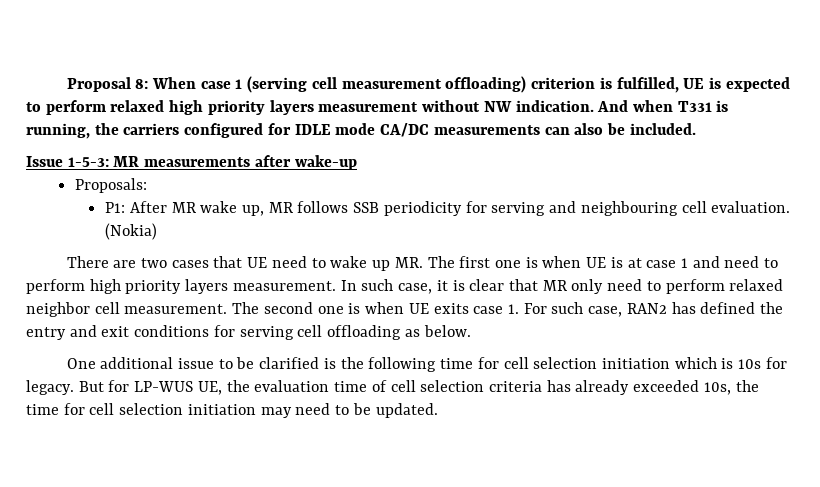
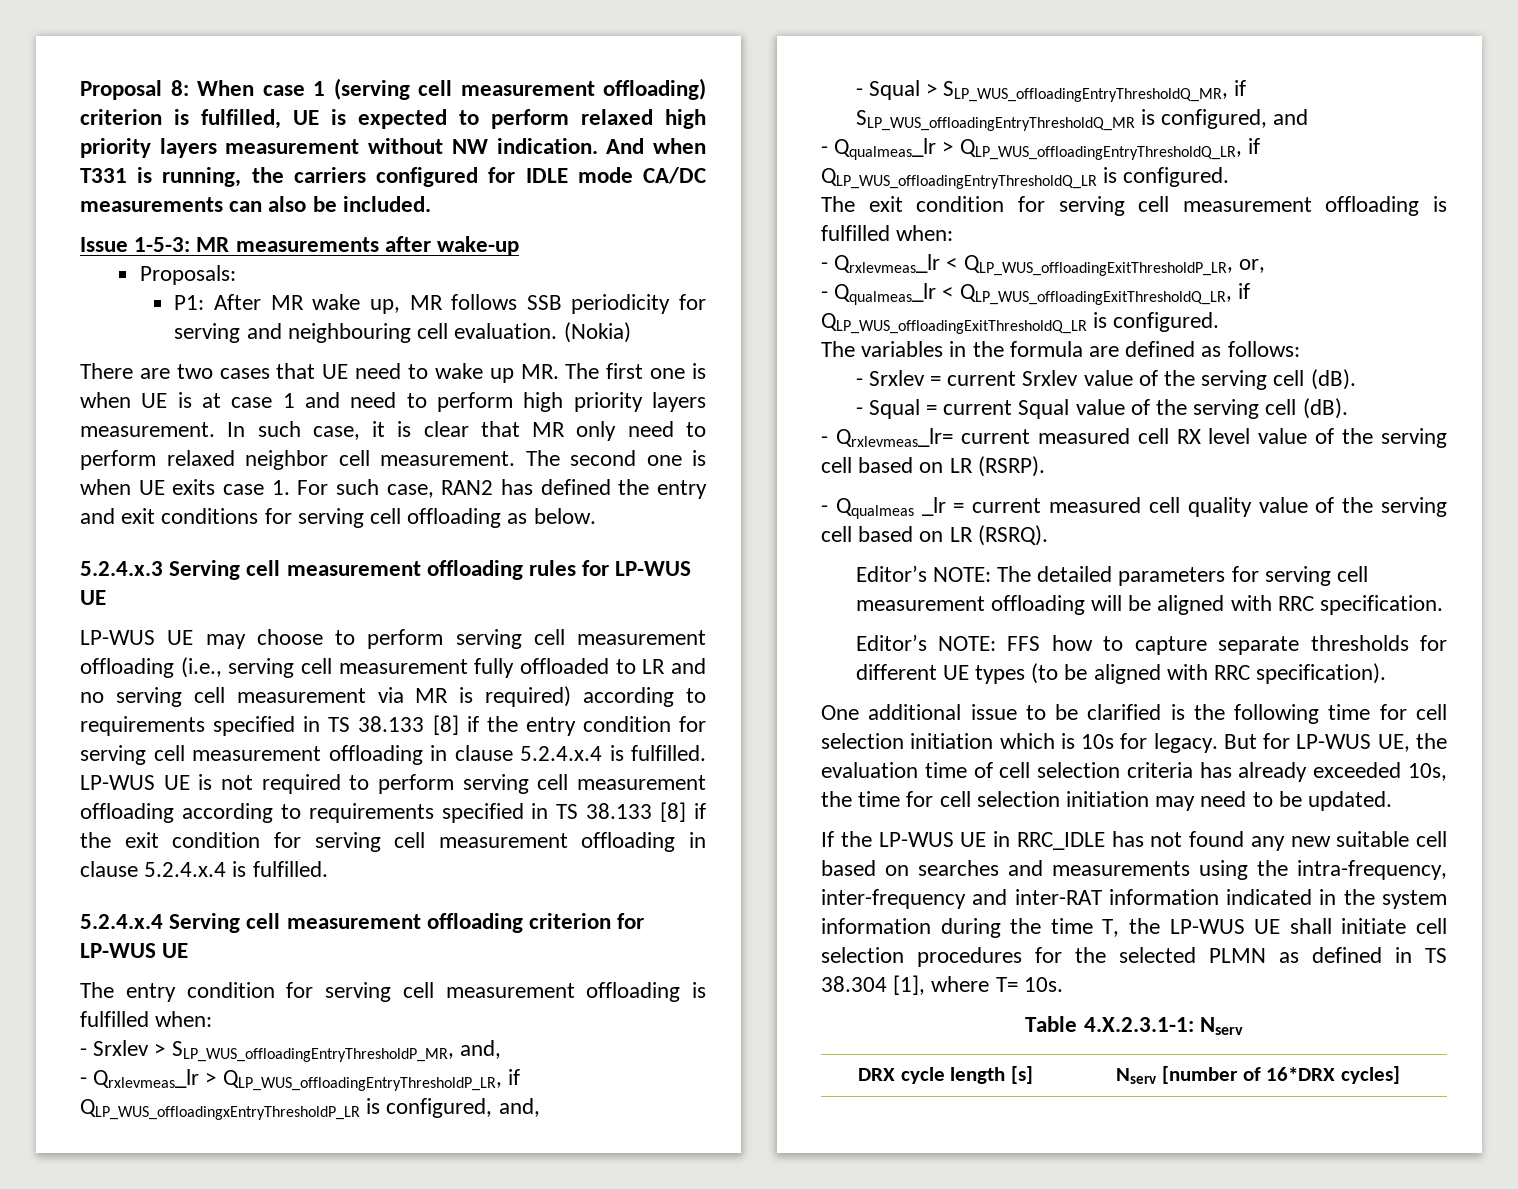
+ 5.2.4.x.3 Serving cell measurement offloading rules for LP-WUS UE
+ LP-WUS UE may choose to perform serving cell measurement offloading (i.e., serving cell measurement fully offloaded to LR and no serving cell measurement via MR is required) according to requirements specified in TS 38.133 [8] if the entry condition for serving cell measurement offloading in clause 5.2.4.x.4 is fulfilled. LP-WUS UE is not required to perform serving cell measurement offloading according to requirements specified in TS 38.133 [8] if the exit condition for serving cell measurement offloading in clause 5.2.4.x.4 is fulfilled.
+ 5.2.4.x.4 Serving cell measurement offloading criterion for LP-WUS UE
+ The entry condition for serving cell measurement offloading is fulfilled when:
+ - Srxlev > SLP_WUS_offloadingEntryThresholdP_MR, and,
+ - Qrxlevmeas_lr > QLP_WUS_offloadingEntryThresholdP_LR, if QLP_WUS_offloadingxEntryThresholdP_LR is configured, and,
+ - Squal > SLP_WUS_offloadingEntryThresholdQ_MR, if SLP_WUS_offloadingEntryThresholdQ_MR is configured, and
+ - Qqualmeas_lr > QLP_WUS_offloadingEntryThresholdQ_LR, if QLP_WUS_offloadingEntryThresholdQ_LR is configured.
+ The exit condition for serving cell measurement offloading is fulfilled when:
+ - Qrxlevmeas_lr < QLP_WUS_offloadingExitThresholdP_LR, or,
+ - Qqualmeas_lr < QLP_WUS_offloadingExitThresholdQ_LR, if QLP_WUS_offloadingExitThresholdQ_LR is configured.
+ The variables in the formula are defined as follows:
+ - Srxlev = current Srxlev value of the serving cell (dB).
+ - Squal = current Squal value of the serving cell (dB).
+ - Qrxlevmeas_lr= current measured cell RX level value of the serving cell based on LR (RSRP).
+ - Qqualmeas _lr = current measured cell quality value of the serving cell based on LR (RSRQ).
+ Editor’s NOTE: The detailed parameters for serving cell measurement offloading will be aligned with RRC specification.
+ Editor’s NOTE: FFS how to capture separate thresholds for different UE types (to be aligned with RRC specification).
+ If the LP-WUS UE in RRC_IDLE has not found any new suitable cell based on searches and measurements using the intra-frequency, inter-frequency and inter-RAT information indicated in the system information during the time T, the LP-WUS UE shall initiate cell selection procedures for the selected PLMN as defined in TS 38.304 [1], where T= 10s.
+ Table 4.X.2.3.1-1: Nserv
+ DRX cycle length [s] | Nserv [number of 16*DRX cycles]

